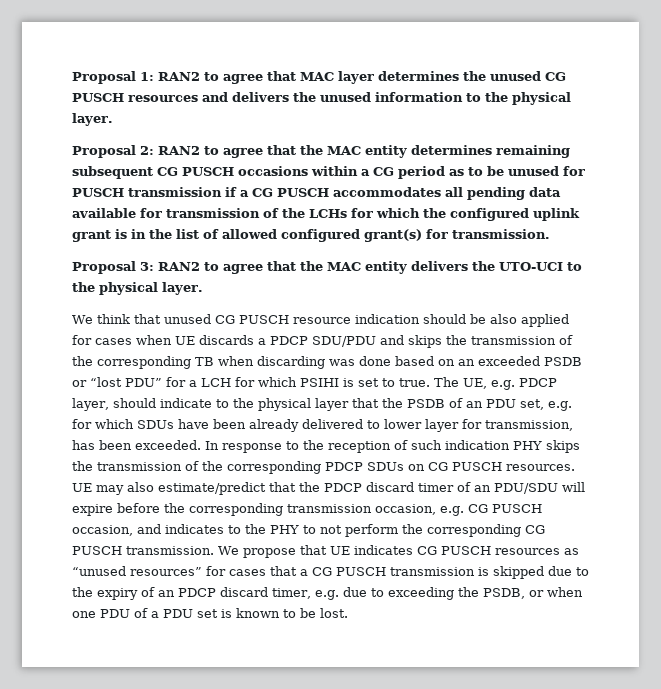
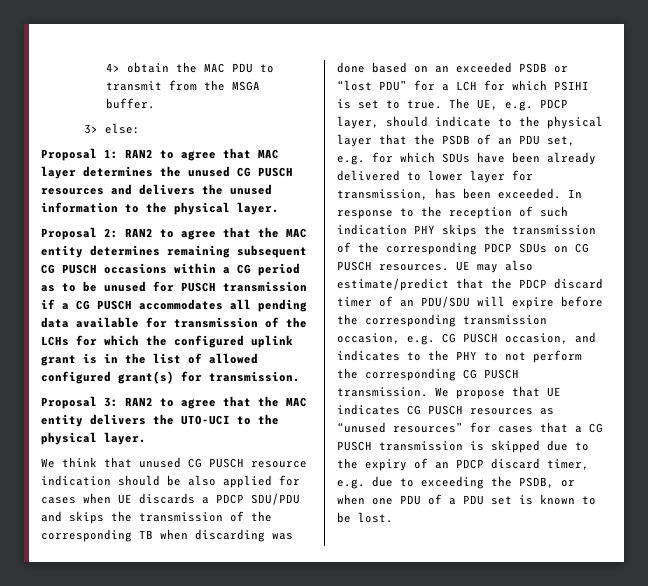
+ 4> obtain the MAC PDU to transmit from the MSGA buffer.
+ 3> else:

